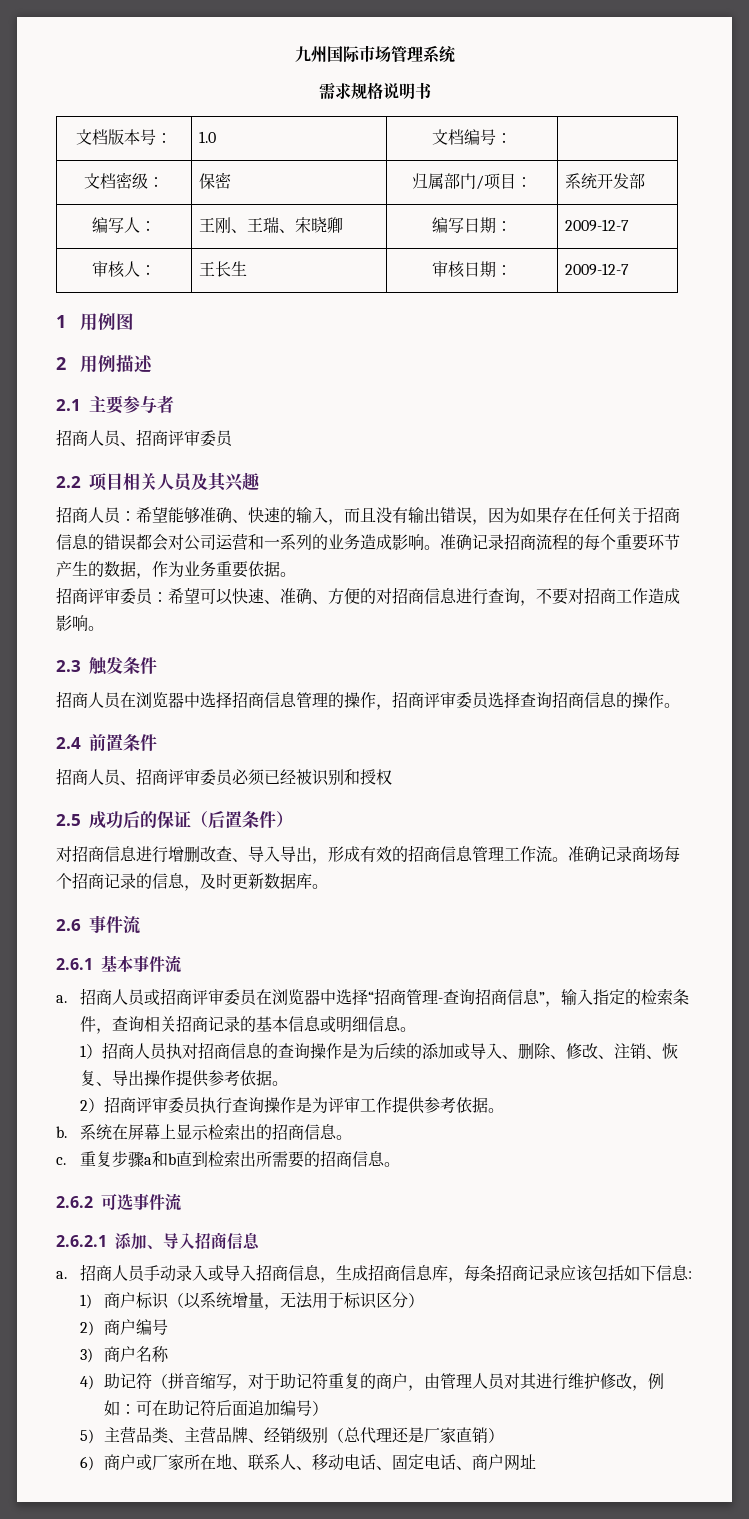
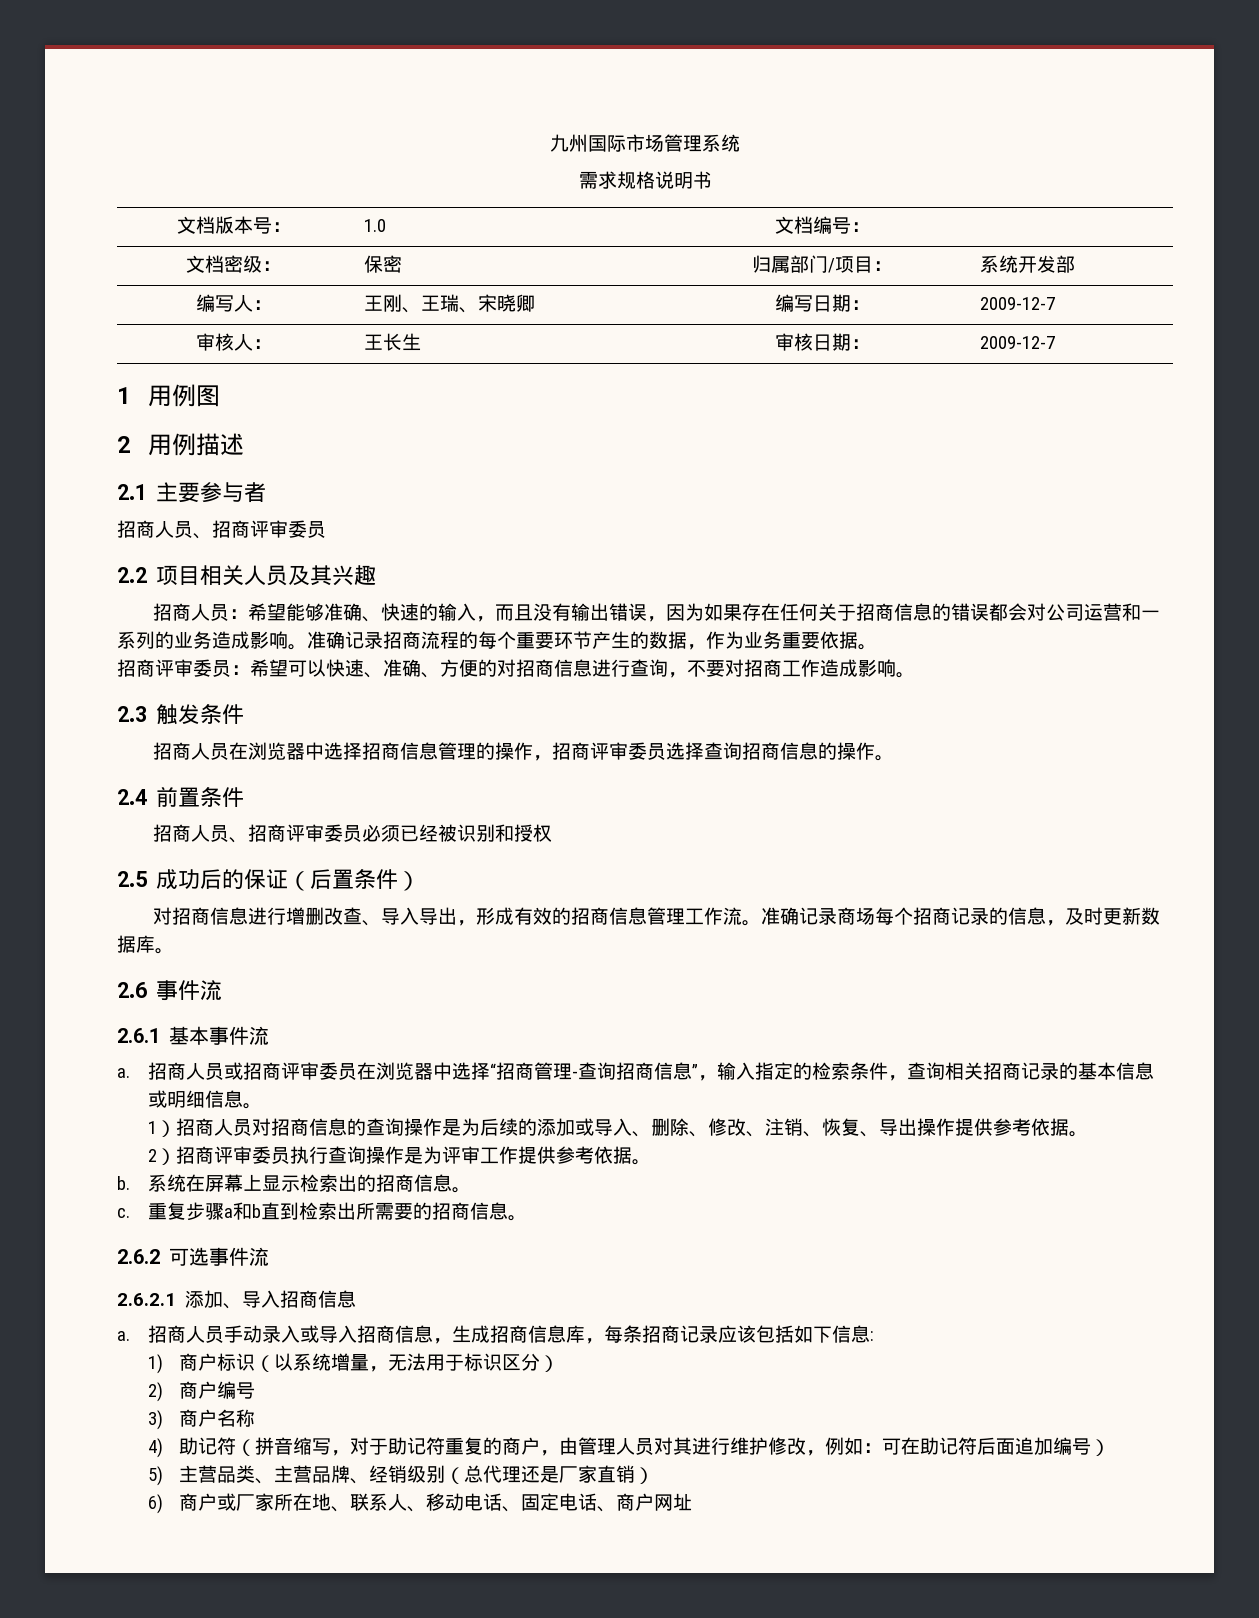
- 1）招商人员执对招商信息的查询操作是为后续的添加或导入、删除、修改、注销、恢复、导出操作提供参考依据。
+ 1）招商人员对招商信息的查询操作是为后续的添加或导入、删除、修改、注销、恢复、导出操作提供参考依据。

